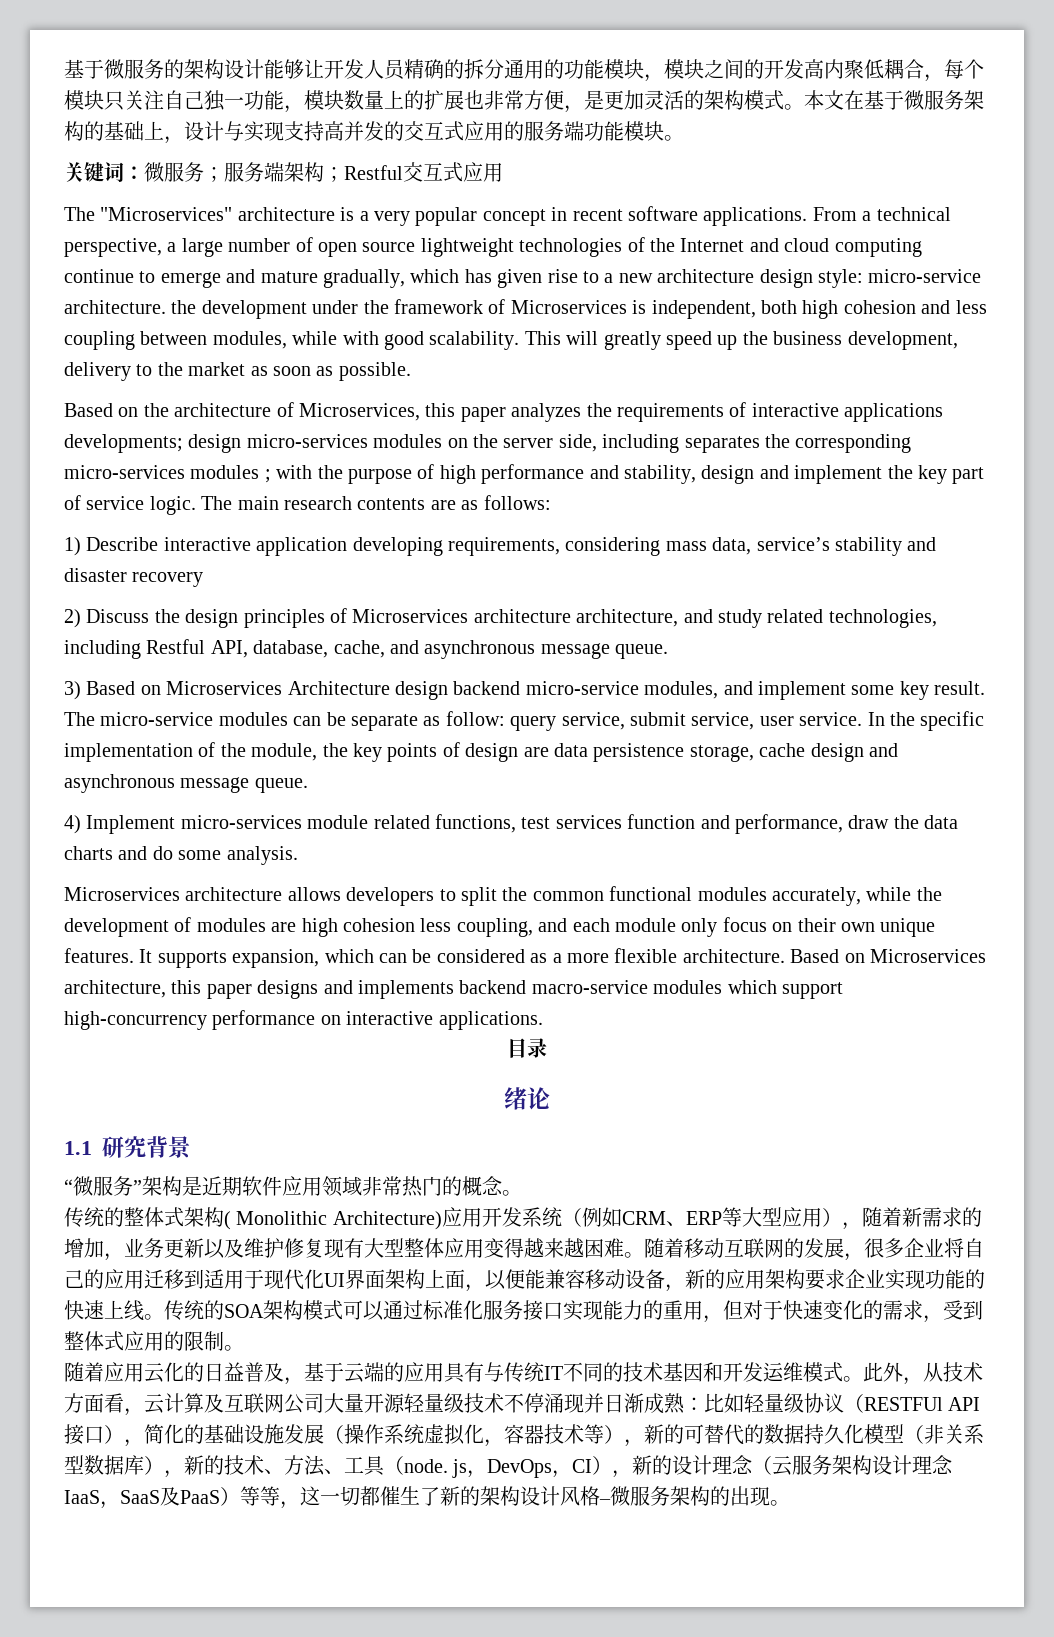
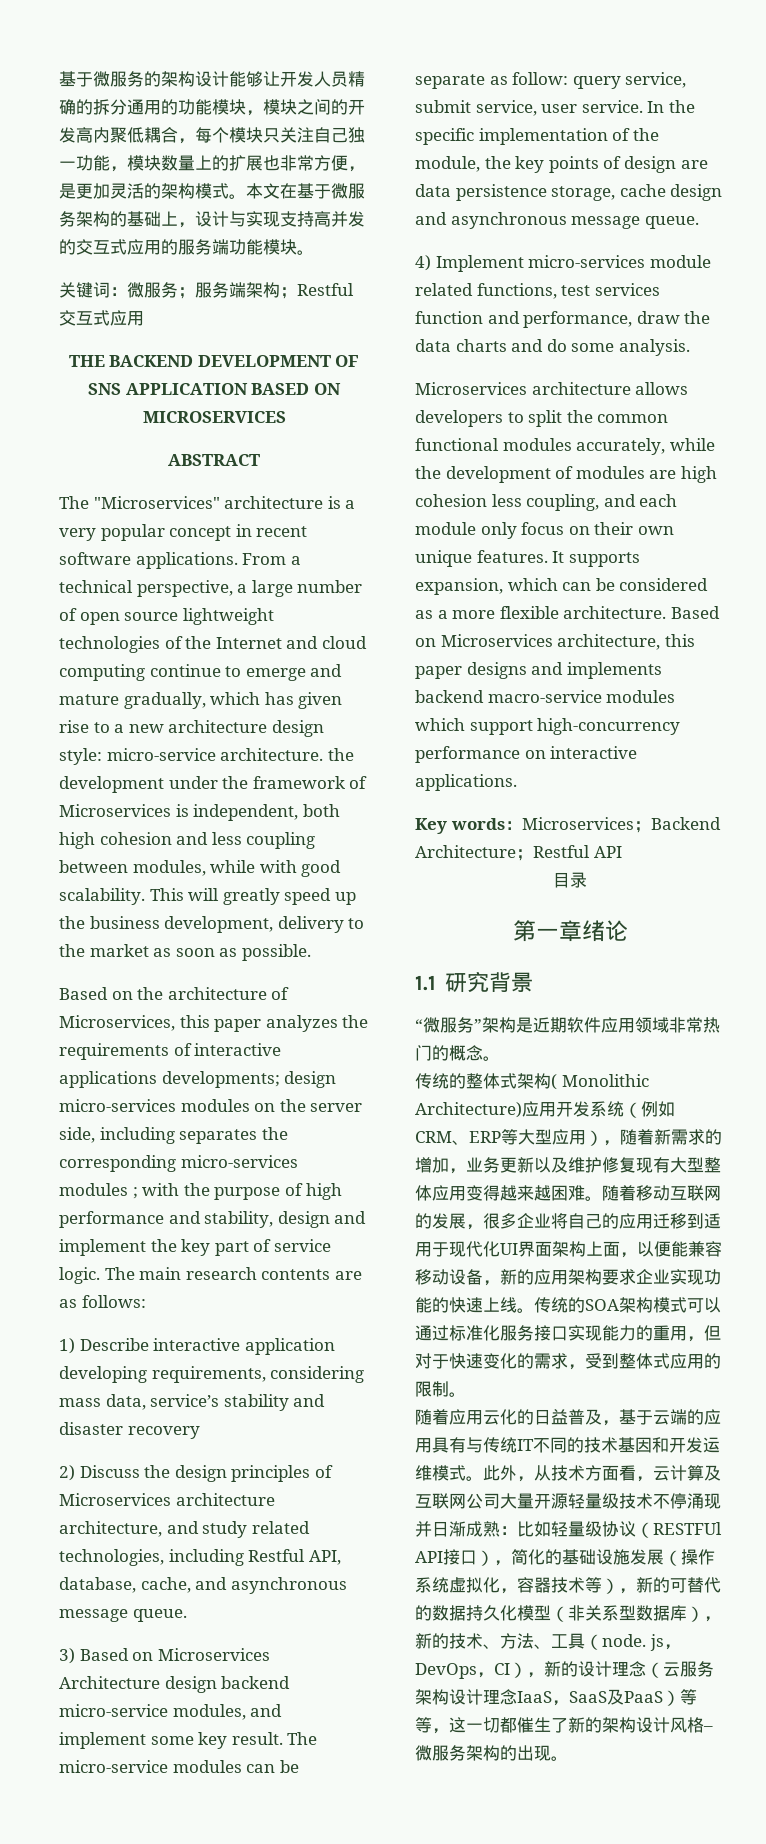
+ THE BACKEND DEVELOPMENT OF SNS APPLICATION BASED ON MICROSERVICES
+ ABSTRACT
+ Key words：Microservices；Backend Architecture；Restful API
- 绪论
+ 第一章绪论

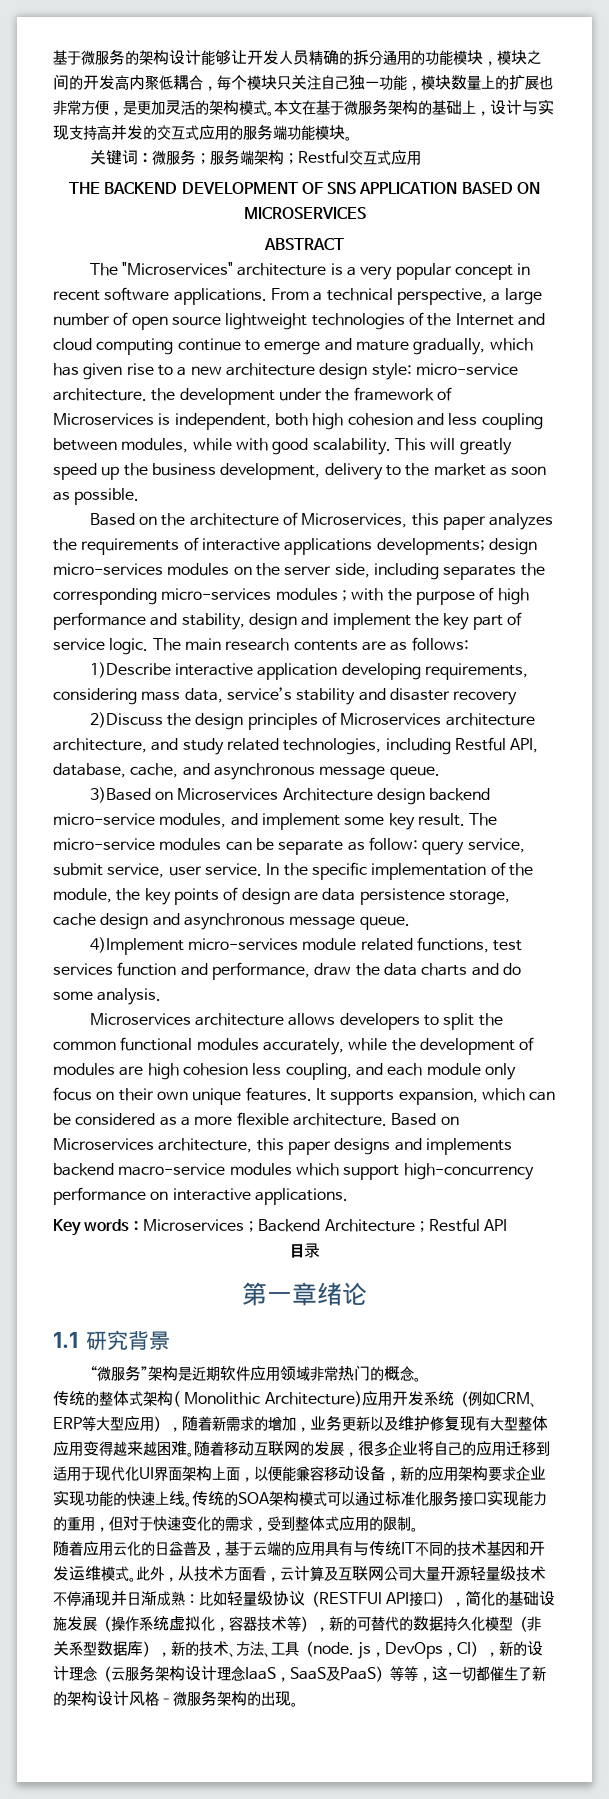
- 1) Describe interactive application developing requirements, considering mass data, service’s stability and disaster recovery
+ 1)Describe interactive application developing requirements, considering mass data, service’s stability and disaster recovery
- 2) Discuss the design principles of Microservices architecture architecture, and study related technologies, including Restful API, database, cache, and asynchronous message queue.
+ 2)Discuss the design principles of Microservices architecture architecture, and study related technologies, including Restful API, database, cache, and asynchronous message queue.
- 3) Based on Microservices Architecture design backend micro-service modules, and implement some key result.
+ 3)Based on Microservices Architecture design backend micro-service modules, and implement some key result.
- 4) Implement micro-services module related functions, test services function and performance, draw the data charts and do some analysis.
+ 4)Implement micro-services module related functions, test services function and performance, draw the data charts and do some analysis.

